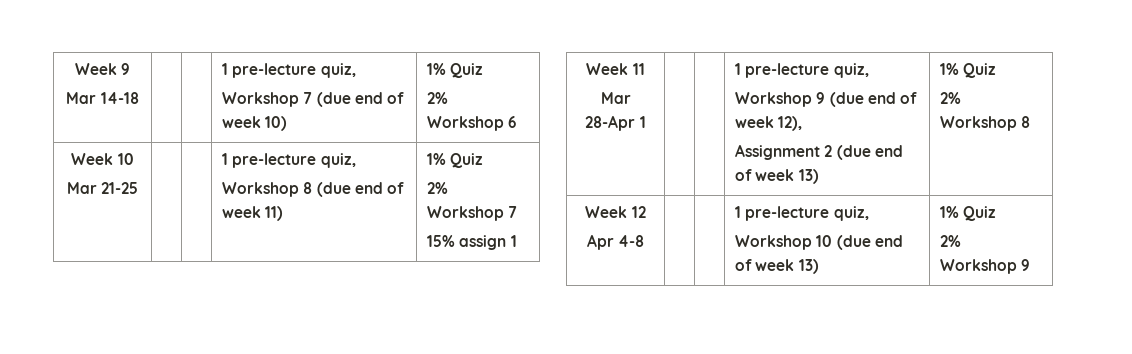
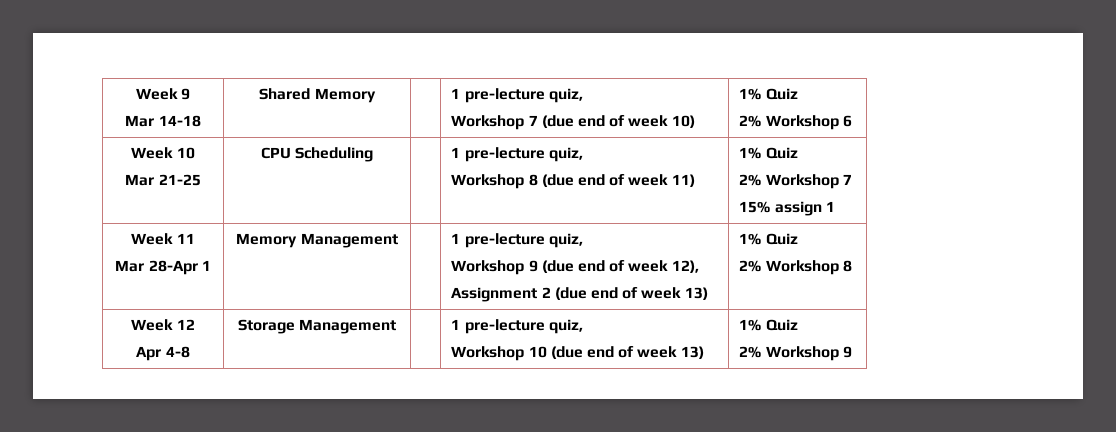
  Week 9
- Mar 14-18 | | | 1 pre-lecture quiz,
+ Mar 14-18 | Shared Memory | | 1 pre-lecture quiz,
  Week 10
- Mar 21-25 | | | 1 pre-lecture quiz,
+ Mar 21-25 | CPU Scheduling | | 1 pre-lecture quiz,
  Week 11
- Mar 28-Apr 1 | | | 1 pre-lecture quiz,
+ Mar 28-Apr 1 | Memory Management | | 1 pre-lecture quiz,
  Week 12
- Apr 4-8 | | | 1 pre-lecture quiz,
+ Apr 4-8 | Storage Management | | 1 pre-lecture quiz,

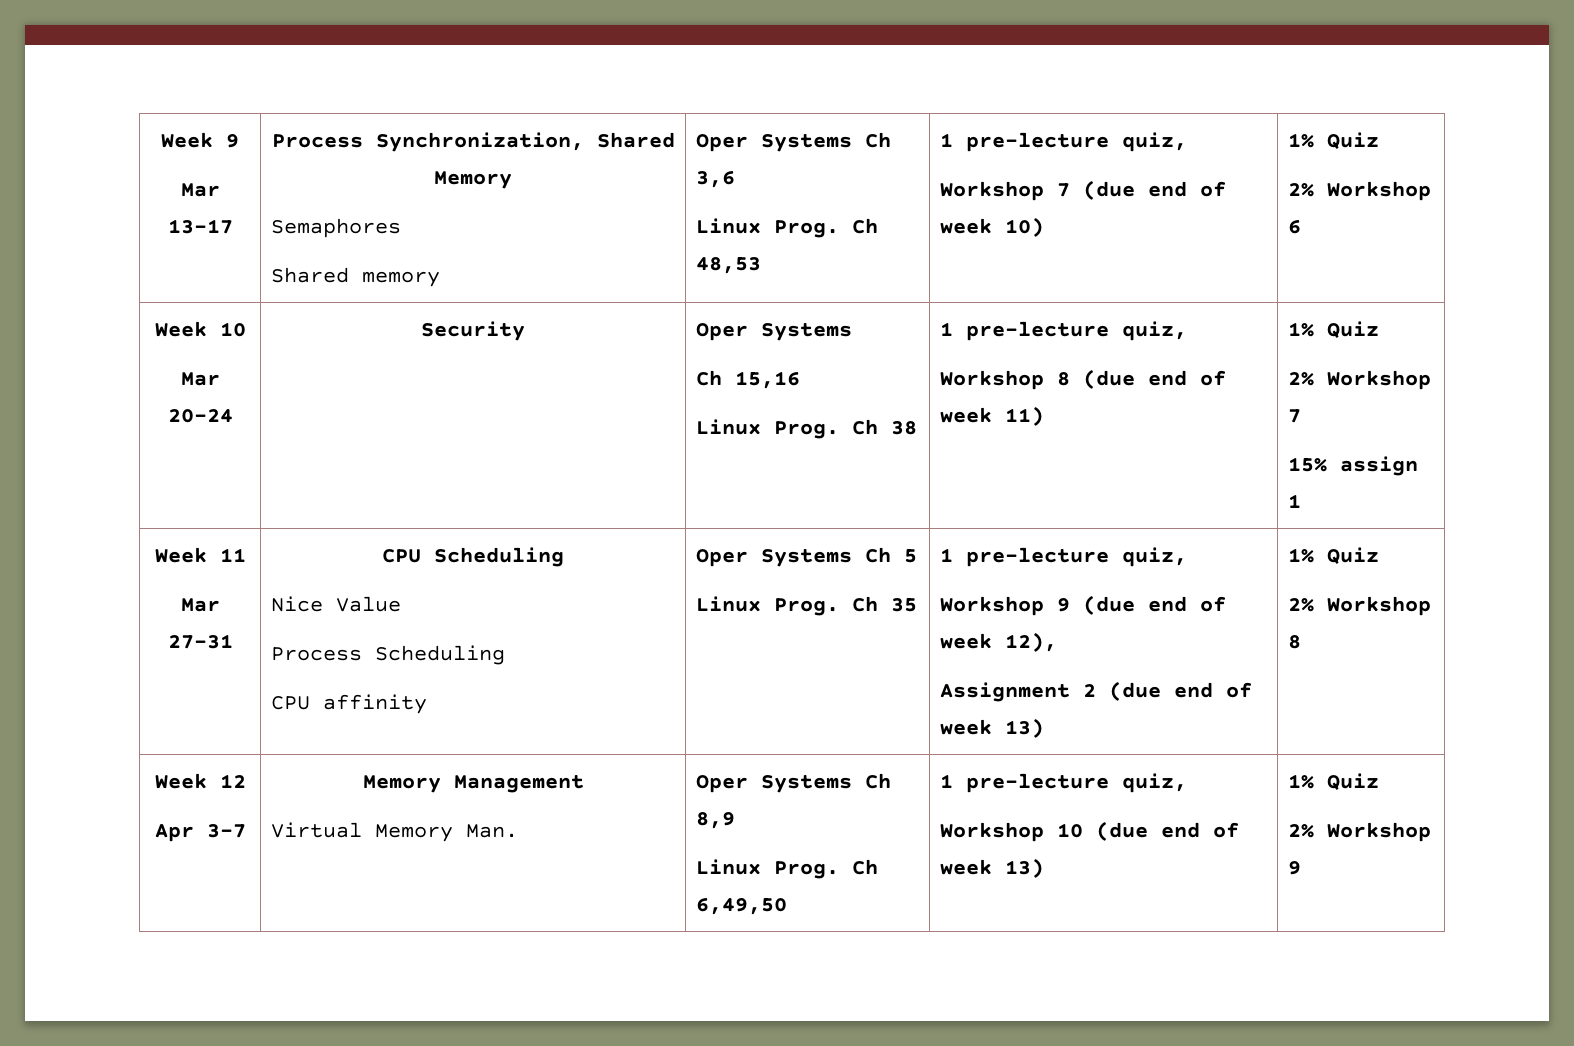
  Week 9
- Mar 14-18 | Shared Memory | | 1 pre-lecture quiz,
+ Mar 13-17 | Process Synchronization, Shared Memory
+ Semaphores
+ Shared memory | Oper Systems Ch 3,6
+ Linux Prog. Ch 48,53 | 1 pre-lecture quiz,
  Week 10
- Mar 21-25 | CPU Scheduling | | 1 pre-lecture quiz,
+ Mar 20-24 | Security | Oper Systems
+ Ch 15,16
+ Linux Prog. Ch 38 | 1 pre-lecture quiz,
- Mar 28-Apr 1 | Memory Management
+ Mar 27-31 | CPU Scheduling
+ Nice Value
+ Process Scheduling
+ CPU affinity | Oper Systems Ch 5
+ Linux Prog. Ch 35
  Week 12
- Apr 4-8 | Storage Management | | 1 pre-lecture quiz,
+ Apr 3-7 | Memory Management
+ Virtual Memory Man. | Oper Systems Ch 8,9
+ Linux Prog. Ch 6,49,50 | 1 pre-lecture quiz,

